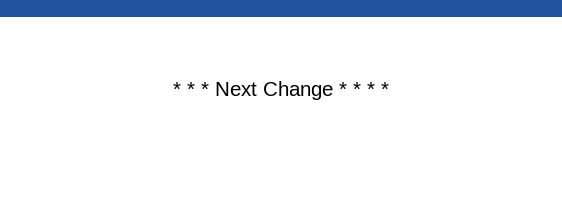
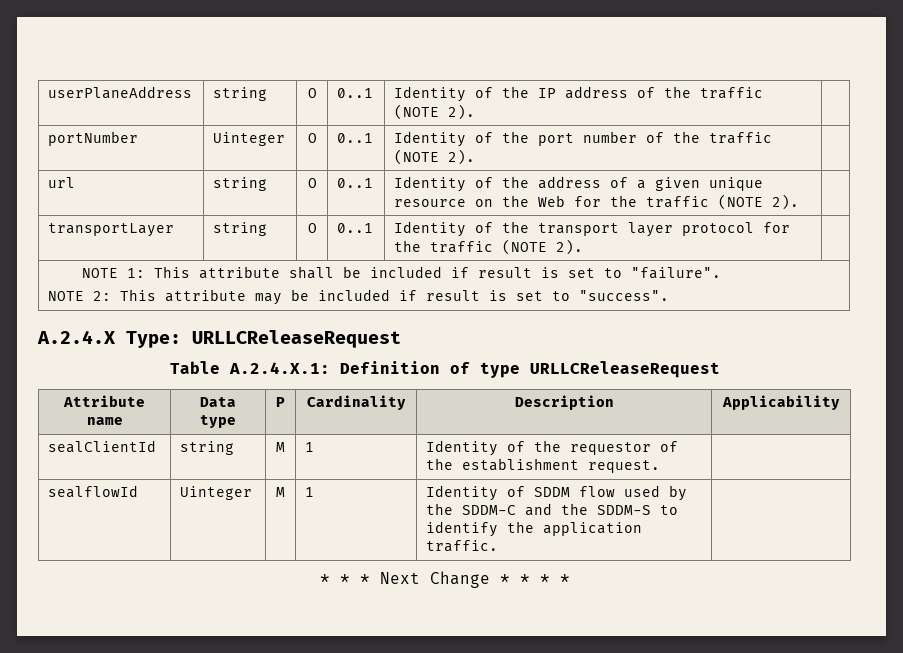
+ userPlaneAddress | string | O | 0..1 | Identity of the IP address of the traffic (NOTE 2). |
+ portNumber | Uinteger | O | 0..1 | Identity of the port number of the traffic (NOTE 2). |
+ url | string | O | 0..1 | Identity of the address of a given unique resource on the Web for the traffic (NOTE 2). |
+ transportLayer | string | O | 0..1 | Identity of the transport layer protocol for the traffic (NOTE 2). |
+ NOTE 1: This attribute shall be included if result is set to "failure".
+ NOTE 2: This attribute may be included if result is set to "success".
+ A.2.4.X Type: URLLCReleaseRequest
+ Table A.2.4.X.1: Definition of type URLLCReleaseRequest
+ Attribute name | Data type | P | Cardinality | Description | Applicability
+ sealClientId | string | M | 1 | Identity of the requestor of the establishment request. |
+ sealflowId | Uinteger | M | 1 | Identity of SDDM flow used by the SDDM-C and the SDDM-S to identify the application traffic. |

